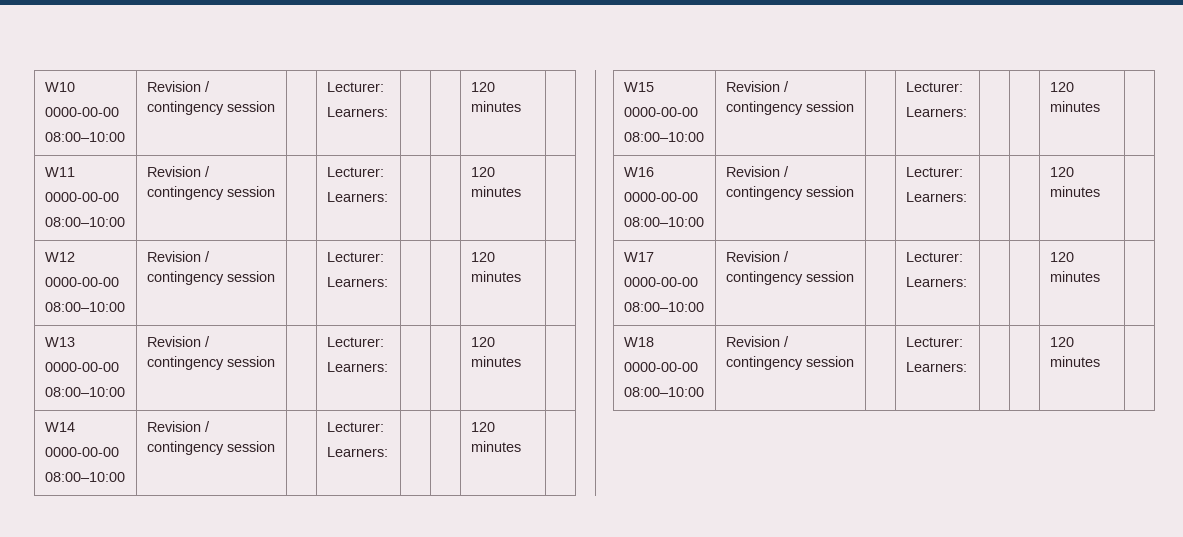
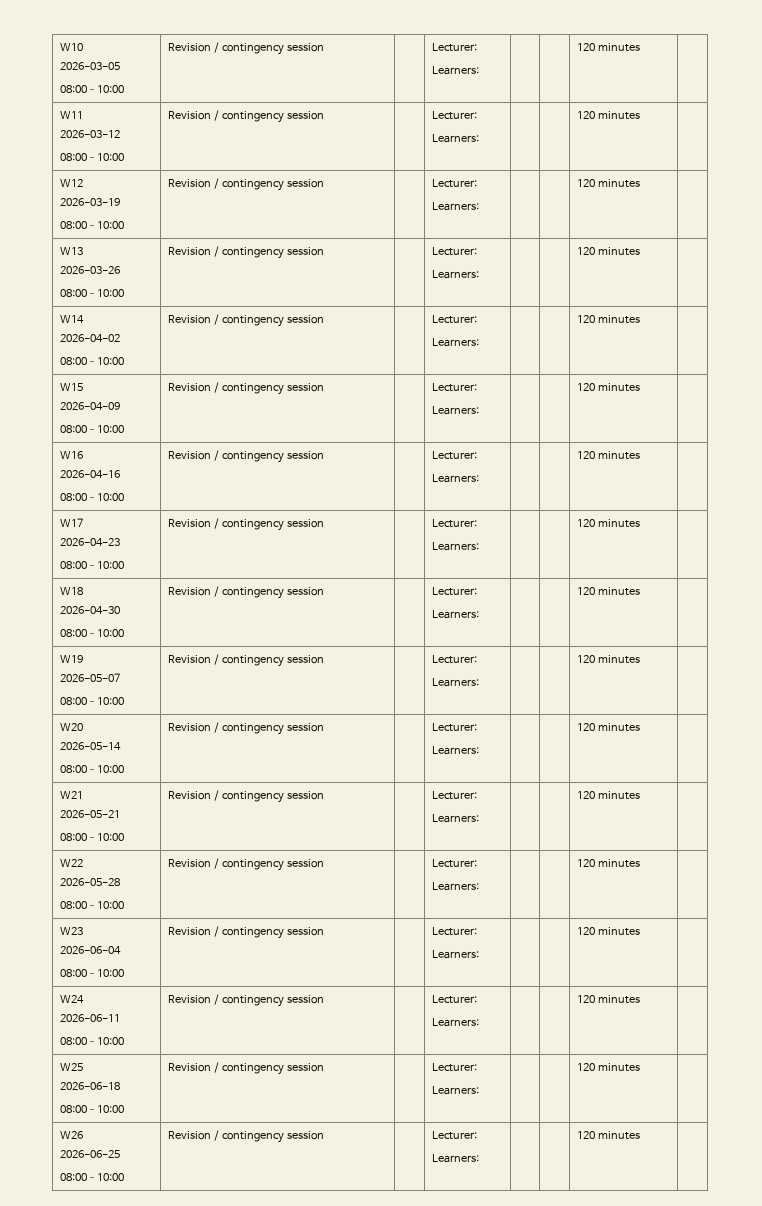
  W10
- 0000-00-00
+ 2026-03-05
  W11
- 0000-00-00
+ 2026-03-12
  W12
- 0000-00-00
+ 2026-03-19
  W13
- 0000-00-00
+ 2026-03-26
  W14
- 0000-00-00
+ 2026-04-02
  W15
- 0000-00-00
+ 2026-04-09
  W16
- 0000-00-00
+ 2026-04-16
  W17
- 0000-00-00
+ 2026-04-23
  W18
- 0000-00-00
+ 2026-04-30
+ 08:00–10:00 | Revision / contingency session | | Lecturer:
+ Learners: | | | 120 minutes |
+ W19
+ 2026-05-07
+ 08:00–10:00 | Revision / contingency session | | Lecturer:
+ Learners: | | | 120 minutes |
+ W20
+ 2026-05-14
+ 08:00–10:00 | Revision / contingency session | | Lecturer:
+ Learners: | | | 120 minutes |
+ W21
+ 2026-05-21
+ 08:00–10:00 | Revision / contingency session | | Lecturer:
+ Learners: | | | 120 minutes |
+ W22
+ 2026-05-28
+ 08:00–10:00 | Revision / contingency session | | Lecturer:
+ Learners: | | | 120 minutes |
+ W23
+ 2026-06-04
+ 08:00–10:00 | Revision / contingency session | | Lecturer:
+ Learners: | | | 120 minutes |
+ W24
+ 2026-06-11
+ 08:00–10:00 | Revision / contingency session | | Lecturer:
+ Learners: | | | 120 minutes |
+ W25
+ 2026-06-18
+ 08:00–10:00 | Revision / contingency session | | Lecturer:
+ Learners: | | | 120 minutes |
+ W26
+ 2026-06-25

